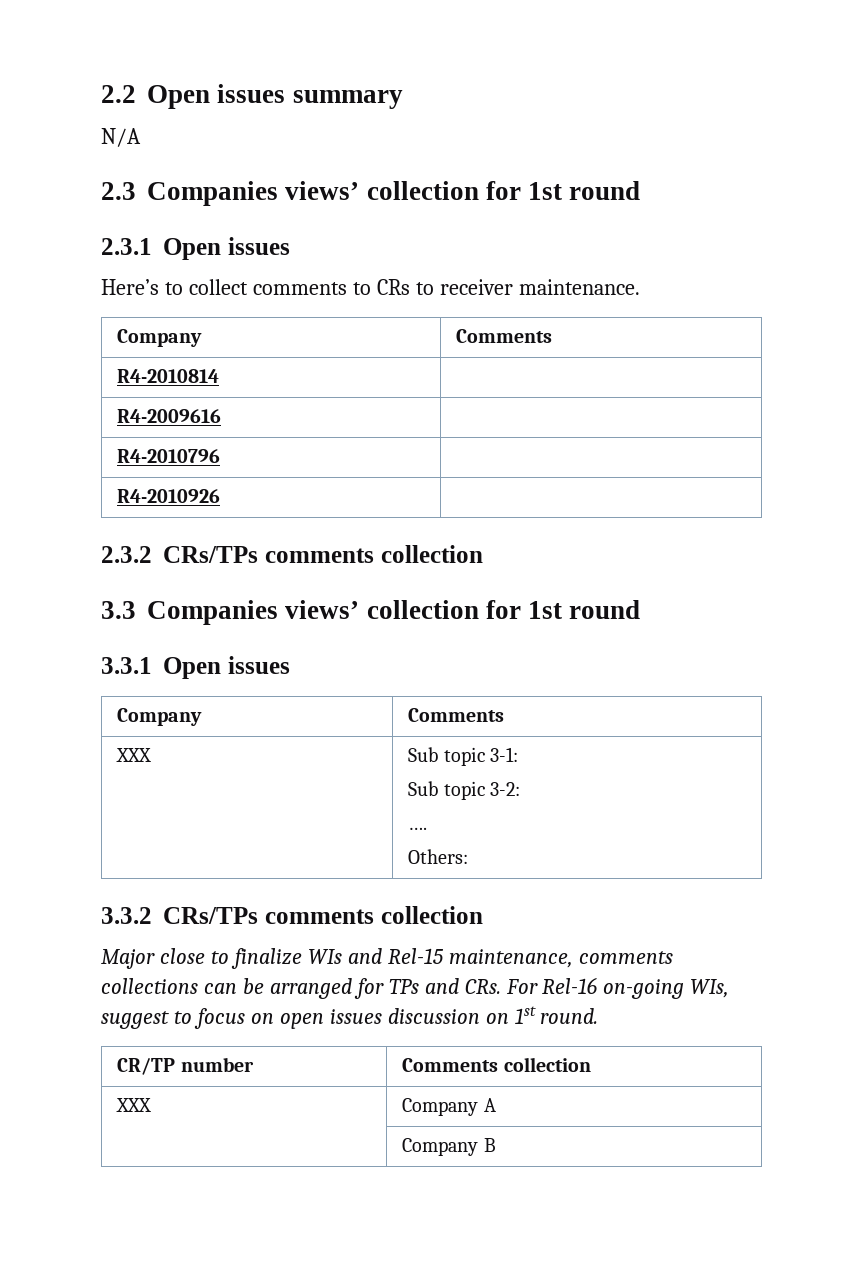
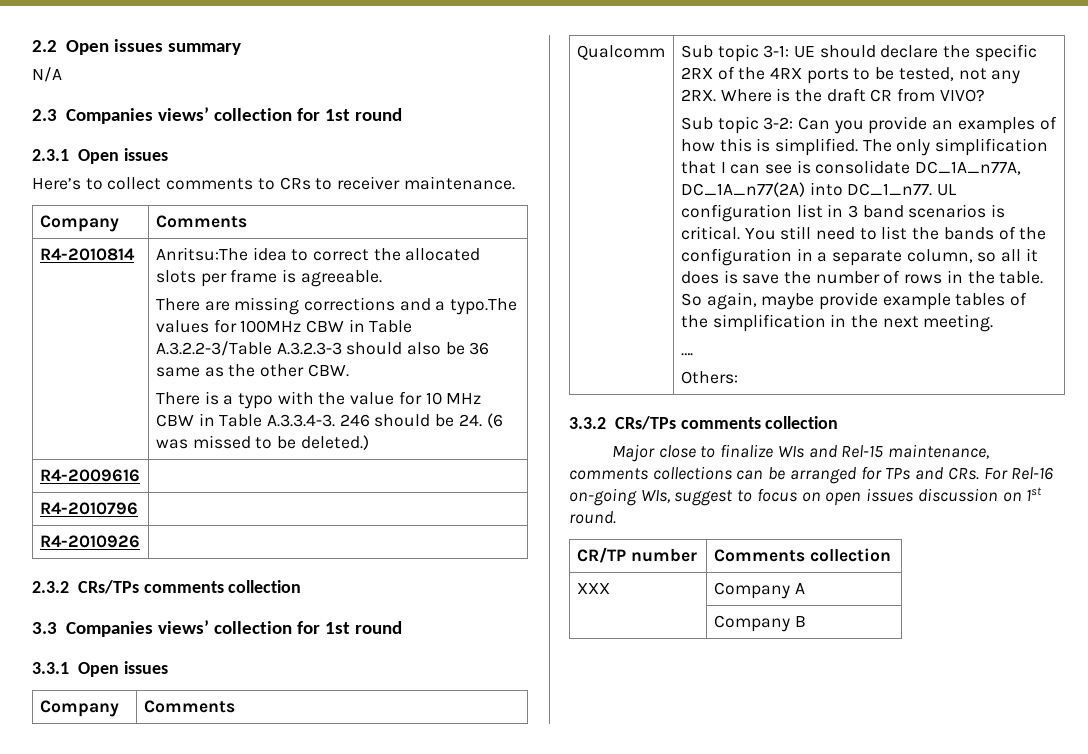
+ Anritsu:The idea to correct the allocated slots per frame is agreeable.
+ There are missing corrections and a typo.The values for 100MHz CBW in Table A.3.2.2-3/Table A.3.2.3-3 should also be 36 same as the other CBW.
+ There is a typo with the value for 10 MHz CBW in Table A.3.3.4-3. 246 should be 24. (6 was missed to be deleted.)
  3.3.1 Open issues
  Company | Comments
- XXX
+ Qualcomm
- Sub topic 3-1:
- Sub topic 3-2:
+ Sub topic 3-1: UE should declare the specific 2RX of the 4RX ports to be tested, not any 2RX. Where is the draft CR from VIVO?
+ Sub topic 3-2: Can you provide an examples of how this is simplified. The only simplification that I can see is consolidate DC_1A_n77A, DC_1A_n77(2A) into DC_1_n77. UL configuration list in 3 band scenarios is critical. You still need to list the bands of the configuration in a separate column, so all it does is save the number of rows in the table. So again, maybe provide example tables of the simplification in the next meeting.

